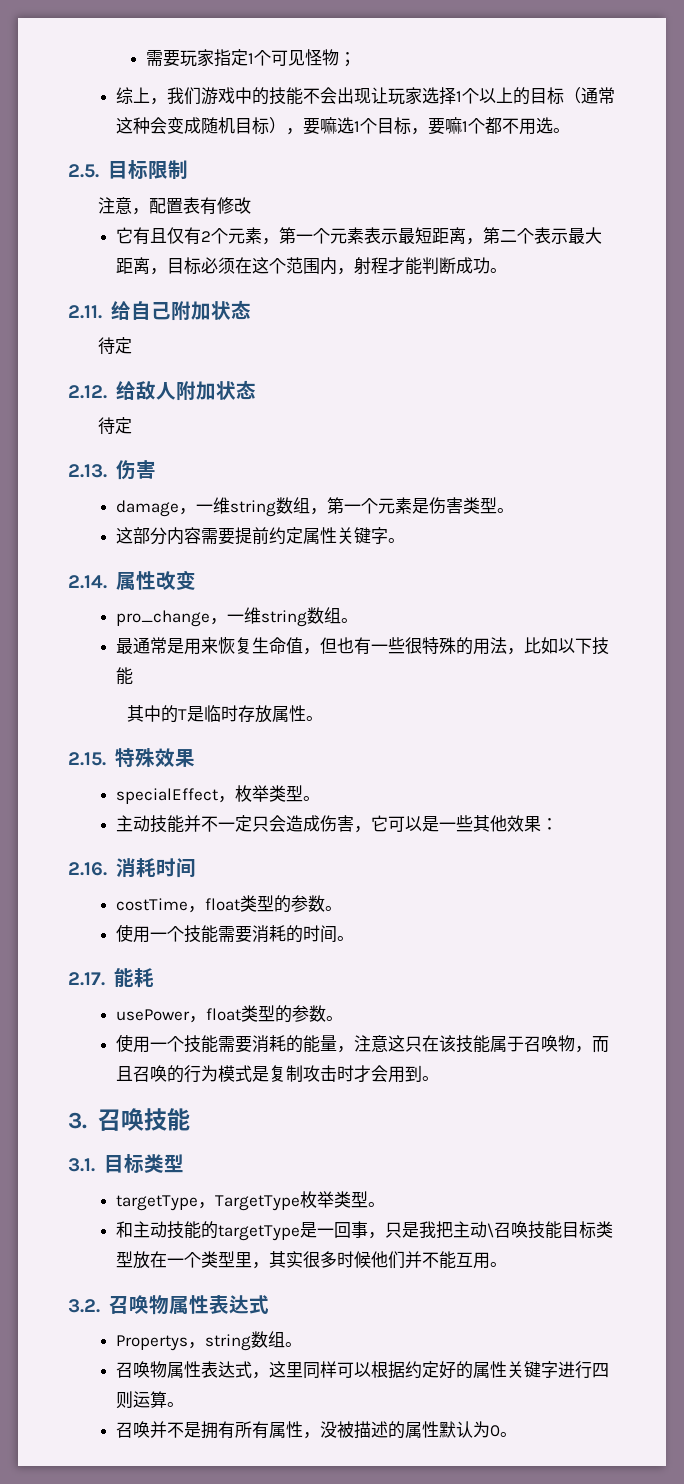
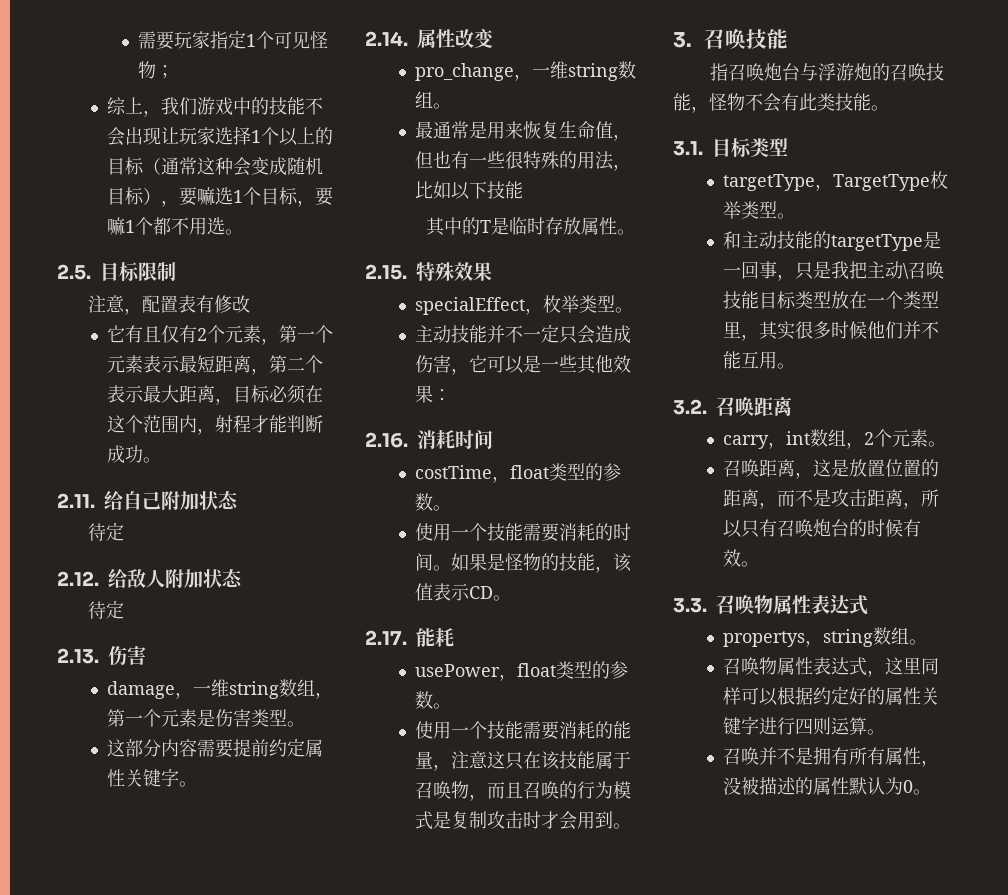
+ 如果是怪物的技能，该值表示CD。
+ 指召唤炮台与浮游炮的召唤技能，怪物不会有此类技能。
- 3.2.召唤物属性表达式
+ 3.2.召唤距离
+ carry，int数组，2个元素。
+ 召唤距离，这是放置位置的距离，而不是攻击距离，所以只有召唤炮台的时候有效。
+ 3.3.召唤物属性表达式
- Propertys，string数组。
+ propertys，string数组。

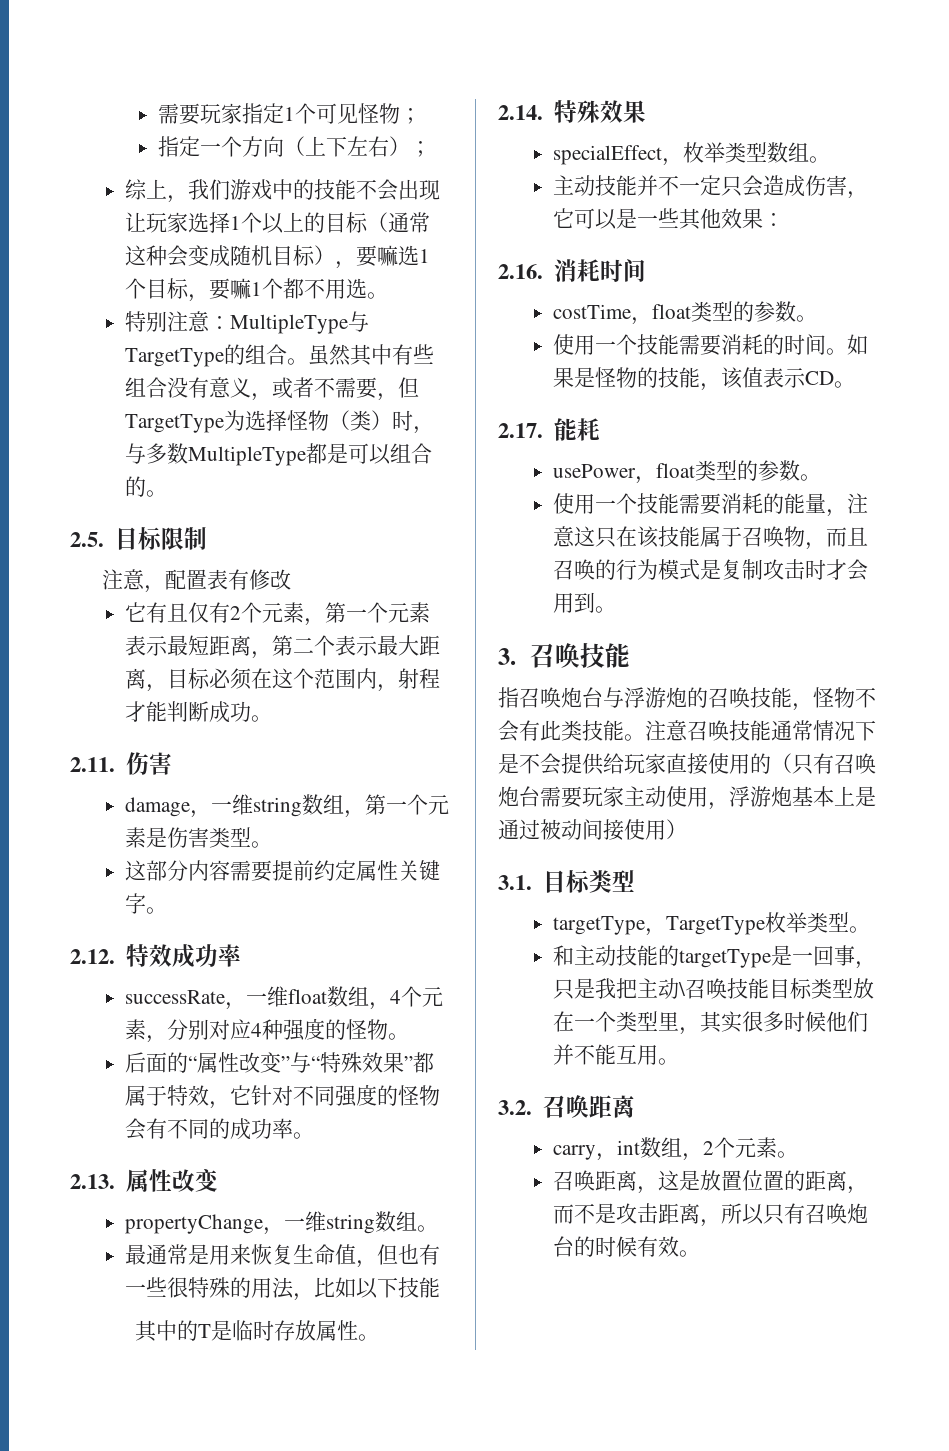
+ 指定一个方向（上下左右）；
+ 特别注意：MultipleType与TargetType的组合。虽然其中有些组合没有意义，或者不需要，但TargetType为选择怪物（类）时，与多数MultipleType都是可以组合的。
- 2.11.给自己附加状态
- 待定
- 2.12.给敌人附加状态
- 待定
- 2.13.伤害
+ 2.11.伤害
- 2.14.属性改变
+ 2.12.特效成功率
+ successRate，一维float数组，4个元素，分别对应4种强度的怪物。
+ 后面的“属性改变”与“特殊效果”都属于特效，它针对不同强度的怪物会有不同的成功率。
+ 2.13.属性改变
- pro_change，一维string数组。
+ propertyChange，一维string数组。
- 2.15.特殊效果
+ 2.14.特殊效果
- specialEffect，枚举类型。
+ specialEffect，枚举类型数组。
+ 注意召唤技能通常情况下是不会提供给玩家直接使用的（只有召唤炮台需要玩家主动使用，浮游炮基本上是通过被动间接使用）
- 3.3.召唤物属性表达式
- propertys，string数组。
- 召唤物属性表达式，这里同样可以根据约定好的属性关键字进行四则运算。
- 召唤并不是拥有所有属性，没被描述的属性默认为0。

